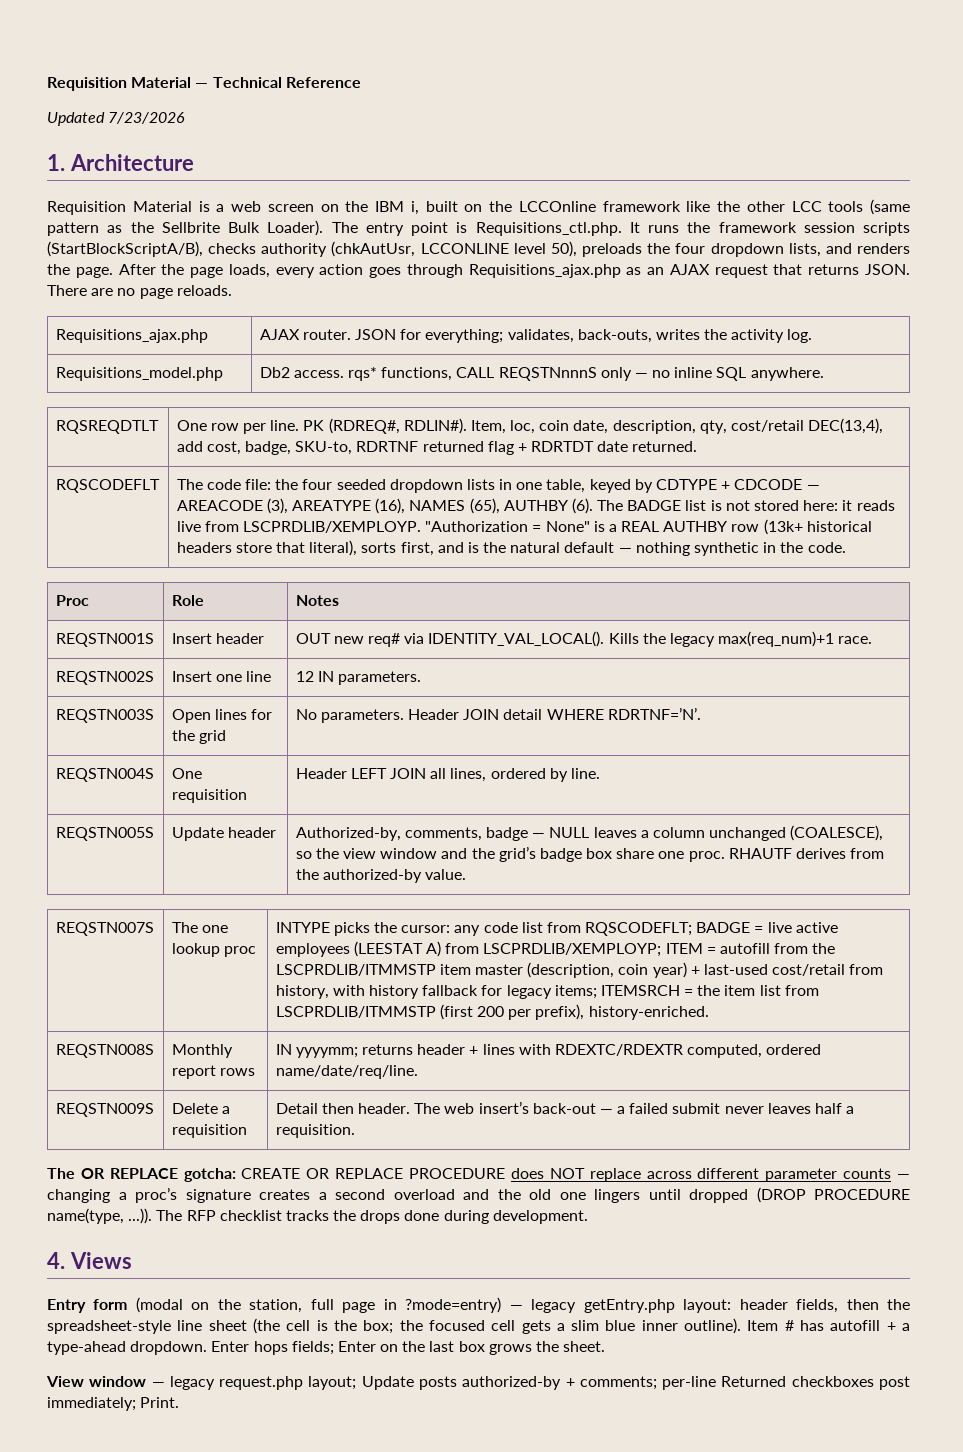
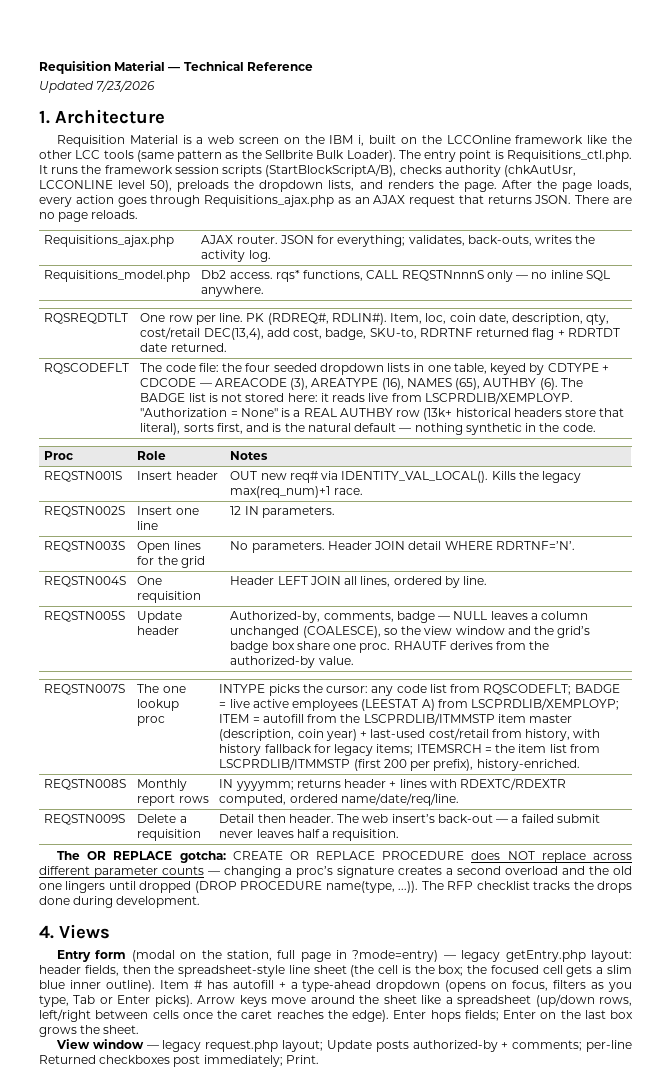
- The entry point is Requisitions_ctl.php. It runs the framework session scripts (StartBlockScriptA/B), checks authority (chkAutUsr, LCCONLINE level 50), preloads the four dropdown lists, and renders the page.
+ The entry point is Requisitions_ctl.php. It runs the framework session scripts (StartBlockScriptA/B), checks authority (chkAutUsr, LCCONLINE level 50), preloads the dropdown lists, and renders the page.
- Item # has autofill + a type-ahead dropdown.
+ Item # has autofill + a type-ahead dropdown (opens on focus, filters as you type, Tab or Enter picks). Arrow keys move around the sheet like a spreadsheet (up/down rows, left/right between cells once the caret reaches the edge).

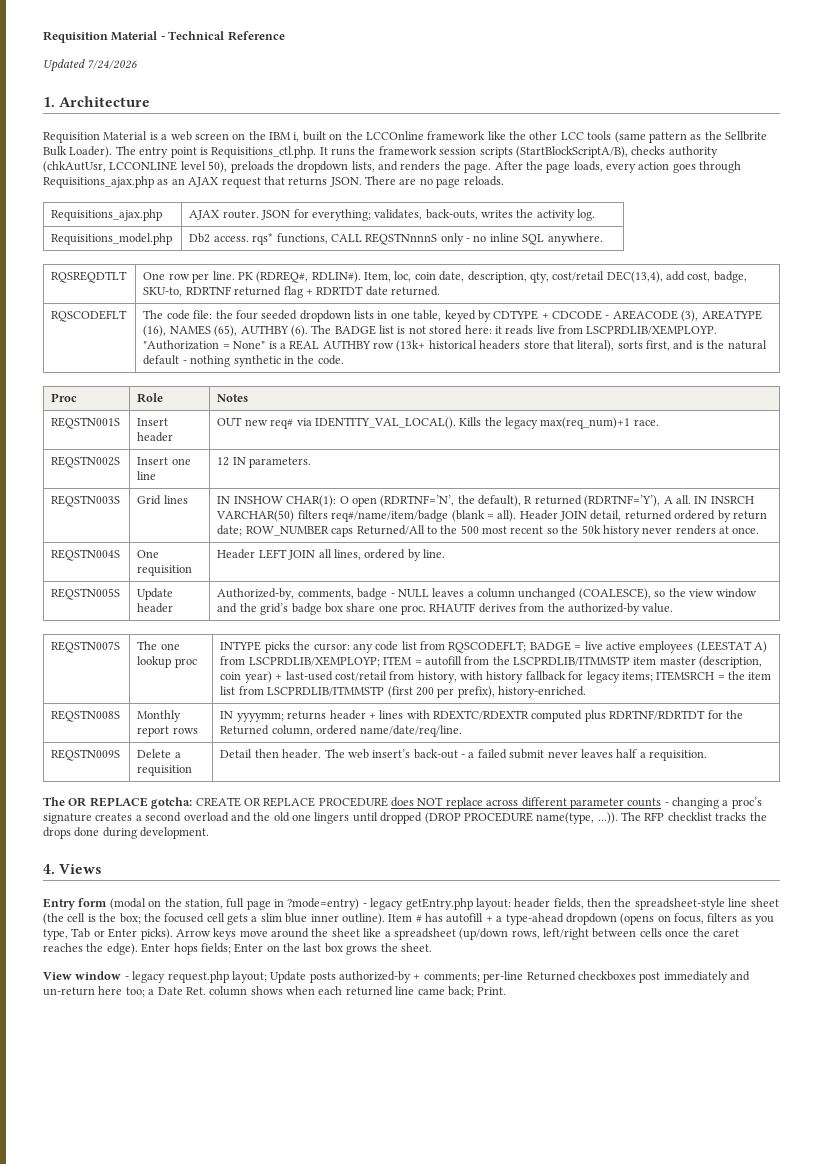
- Requisition Material — Technical Reference
+ Requisition Material - Technical Reference
- Updated 7/23/2026
+ Updated 7/24/2026
- Requisitions_model.php | Db2 access. rqs* functions, CALL REQSTNnnnS only — no inline SQL anywhere.
+ Requisitions_model.php | Db2 access. rqs* functions, CALL REQSTNnnnS only - no inline SQL anywhere.
- The code file: the four seeded dropdown lists in one table, keyed by CDTYPE + CDCODE — AREACODE (3), AREATYPE (16), NAMES (65), AUTHBY (6).
+ The code file: the four seeded dropdown lists in one table, keyed by CDTYPE + CDCODE - AREACODE (3), AREATYPE (16), NAMES (65), AUTHBY (6).
- "Authorization = None" is a REAL AUTHBY row (13k+ historical headers store that literal), sorts first, and is the natural default — nothing synthetic in the code.
+ "Authorization = None" is a REAL AUTHBY row (13k+ historical headers store that literal), sorts first, and is the natural default - nothing synthetic in the code.
- Open lines for the grid | No parameters. Header JOIN detail WHERE RDRTNF=’N’.
+ Grid lines | IN INSHOW CHAR(1): O open (RDRTNF=’N’, the default), R returned (RDRTNF=’Y’), A all. IN INSRCH VARCHAR(50) filters req#/name/item/badge (blank = all). Header JOIN detail, returned ordered by return date; ROW_NUMBER caps Returned/All to the 500 most recent so the 50k history never renders at once.
- REQSTN005S | Update header | Authorized-by, comments, badge — NULL leaves a column unchanged (COALESCE), so the view window and the grid’s badge box share one proc. RHAUTF derives from the authorized-by value.
+ REQSTN005S | Update header | Authorized-by, comments, badge - NULL leaves a column unchanged (COALESCE), so the view window and the grid’s badge box share one proc. RHAUTF derives from the authorized-by value.
- REQSTN008S | Monthly report rows | IN yyyymm; returns header + lines with RDEXTC/RDEXTR computed, ordered name/date/req/line.
+ REQSTN008S | Monthly report rows | IN yyyymm; returns header + lines with RDEXTC/RDEXTR computed plus RDRTNF/RDRTDT for the Returned column, ordered name/date/req/line.
- REQSTN009S | Delete a requisition | Detail then header. The web insert’s back-out — a failed submit never leaves half a requisition.
+ REQSTN009S | Delete a requisition | Detail then header. The web insert’s back-out - a failed submit never leaves half a requisition.
- The OR REPLACE gotcha: CREATE OR REPLACE PROCEDURE does NOT replace across different parameter counts — changing a proc’s signature creates a second overload and the old one lingers until dropped (DROP PROCEDURE name(type, ...)). The RFP checklist tracks the drops done during development.
+ The OR REPLACE gotcha: CREATE OR REPLACE PROCEDURE does NOT replace across different parameter counts - changing a proc’s signature creates a second overload and the old one lingers until dropped (DROP PROCEDURE name(type, ...)). The RFP checklist tracks the drops done during development.
- Entry form (modal on the station, full page in ?mode=entry) — legacy getEntry.php layout: header fields, then the spreadsheet-style line sheet (the cell is the box; the focused cell gets a slim blue inner outline).
+ Entry form (modal on the station, full page in ?mode=entry) - legacy getEntry.php layout: header fields, then the spreadsheet-style line sheet (the cell is the box; the focused cell gets a slim blue inner outline).
- View window — legacy request.php layout; Update posts authorized-by + comments; per-line Returned checkboxes post immediately; Print.
+ View window - legacy request.php layout; Update posts authorized-by + comments; per-line Returned checkboxes post immediately and un-return here too; a Date Ret. column shows when each returned line came back; Print.

